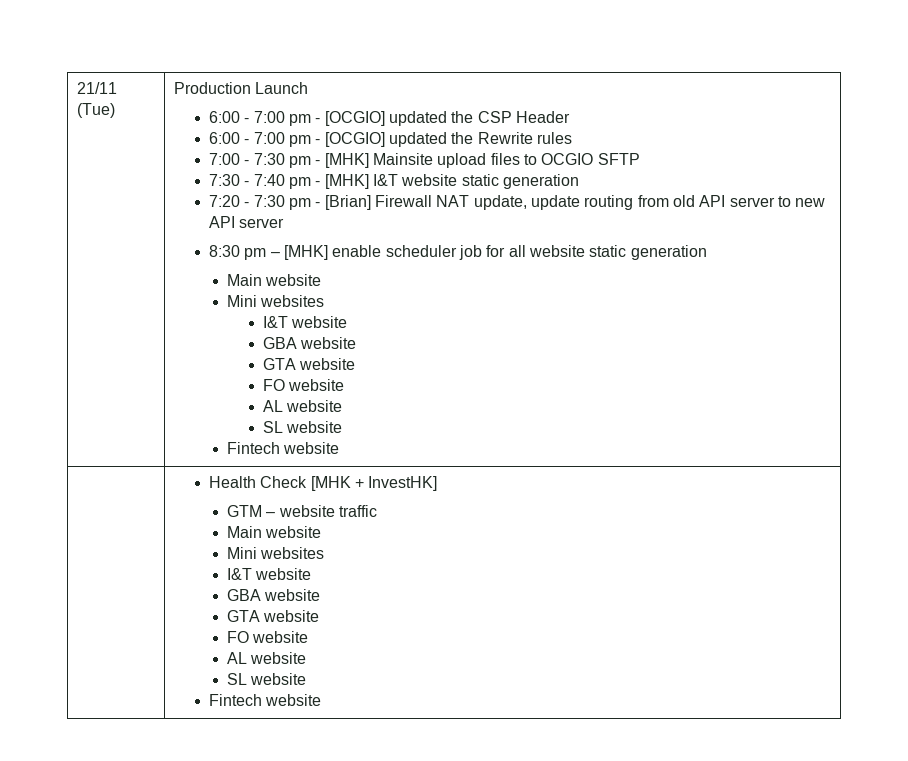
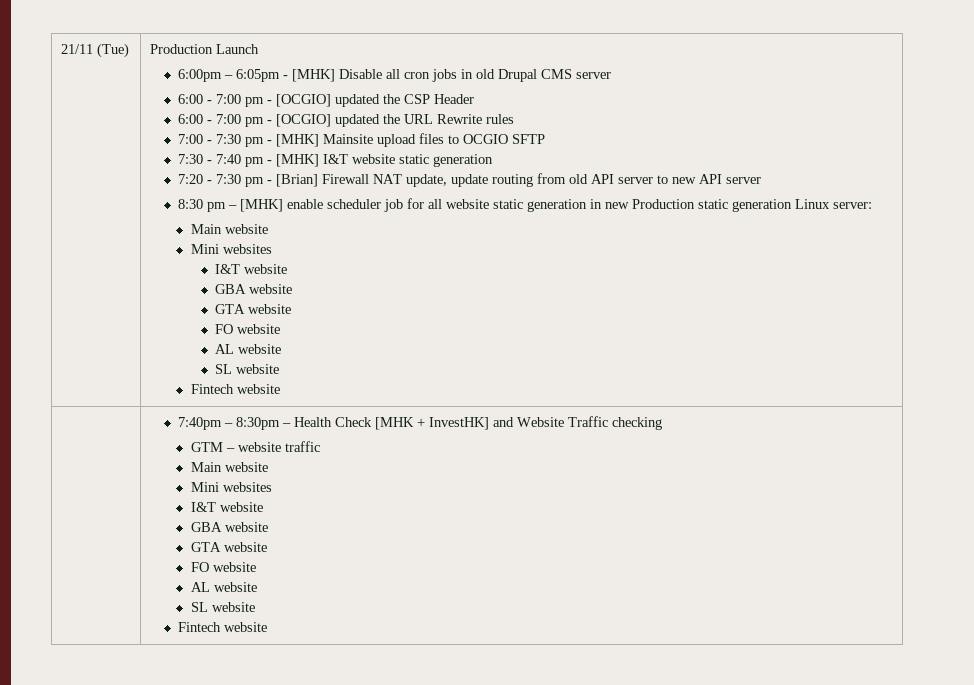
+ 6:00pm – 6:05pm - [MHK] Disable all cron jobs in old Drupal CMS server
- 6:00 - 7:00 pm - [OCGIO] updated the Rewrite rules
+ 6:00 - 7:00 pm - [OCGIO] updated the URL Rewrite rules
- 8:30 pm – [MHK] enable scheduler job for all website static generation
+ 8:30 pm – [MHK] enable scheduler job for all website static generation in new Production static generation Linux server:
- | Health Check [MHK + InvestHK]
+ | 7:40pm – 8:30pm – Health Check [MHK + InvestHK] and Website Traffic checking

